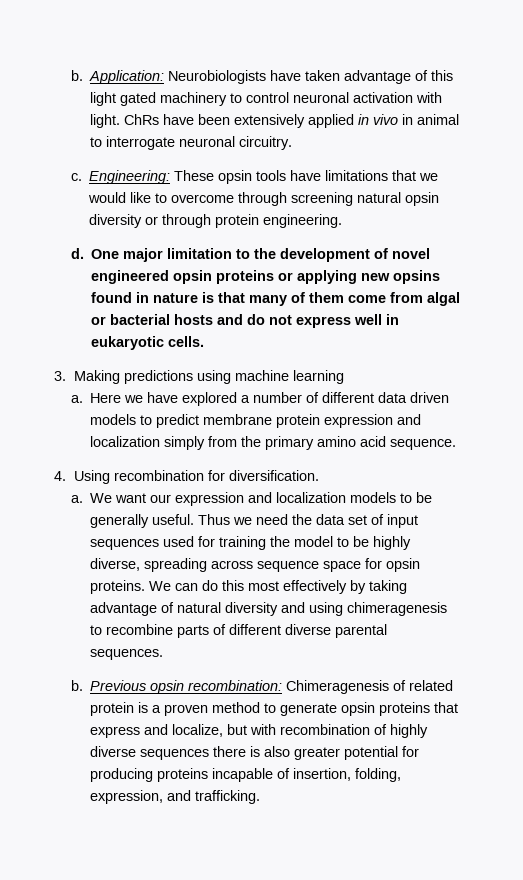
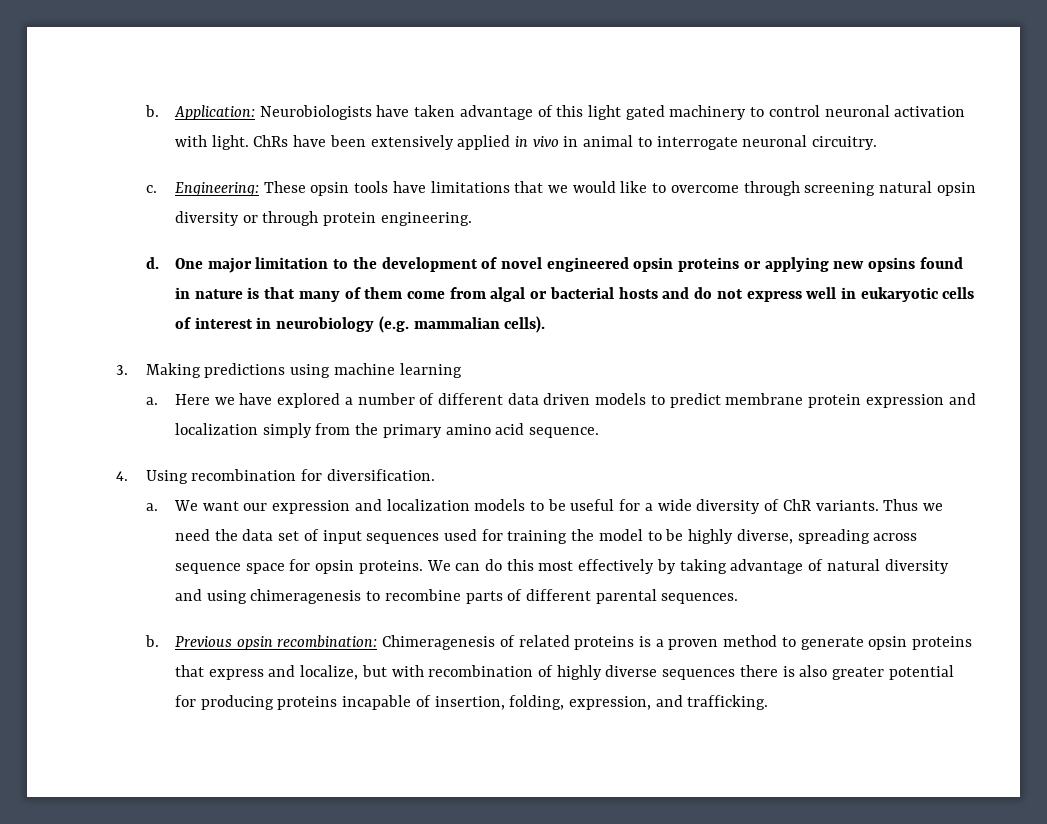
- One major limitation to the development of novel engineered opsin proteins or applying new opsins found in nature is that many of them come from algal or bacterial hosts and do not express well in eukaryotic cells.
+ One major limitation to the development of novel engineered opsin proteins or applying new opsins found in nature is that many of them come from algal or bacterial hosts and do not express well in eukaryotic cells of interest in neurobiology (e.g. mammalian cells).
- We want our expression and localization models to be generally useful.
+ We want our expression and localization models to be useful for a wide diversity of ChR variants.
- We can do this most effectively by taking advantage of natural diversity and using chimeragenesis to recombine parts of different diverse parental sequences.
+ We can do this most effectively by taking advantage of natural diversity and using chimeragenesis to recombine parts of different parental sequences.
- Previous opsin recombination: Chimeragenesis of related protein is a proven method to generate opsin proteins that express and localize, but with recombination of highly diverse sequences there is also greater potential for producing proteins incapable of insertion, folding, expression, and trafficking.
+ Previous opsin recombination: Chimeragenesis of related proteins is a proven method to generate opsin proteins that express and localize, but with recombination of highly diverse sequences there is also greater potential for producing proteins incapable of insertion, folding, expression, and trafficking.

